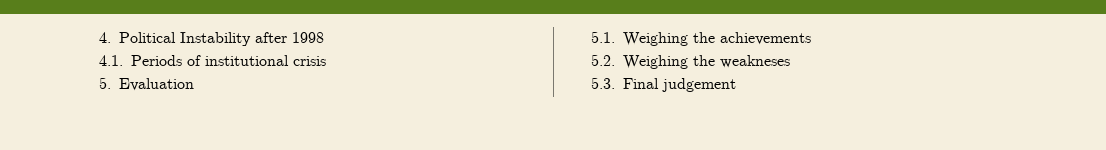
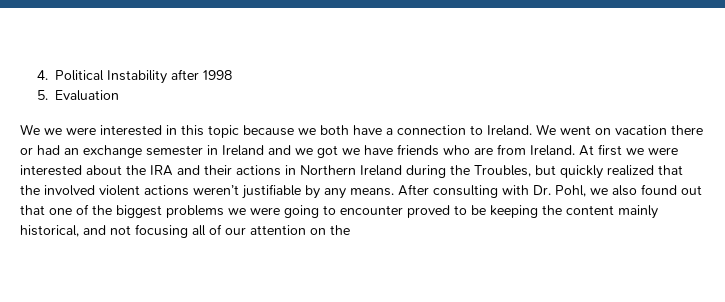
- 4.1. Periods of institutional crisis
  5. Evaluation
- 5.1. Weighing the achievements
- 5.2. Weighing the weakneses
- 5.3. Final judgement
+ We we were interested in this topic because we both have a connection to Ireland. We went on vacation there or had an exchange semester in Ireland and we got we have friends who are from Ireland. At first we were interested about the IRA and their actions in Northern Ireland during the Troubles, but quickly realized that the involved violent actions weren’t justifiable by any means. After consulting with Dr. Pohl, we also found out that one of the biggest problems we were going to encounter proved to be keeping the content mainly historical, and not focusing all of our attention on the

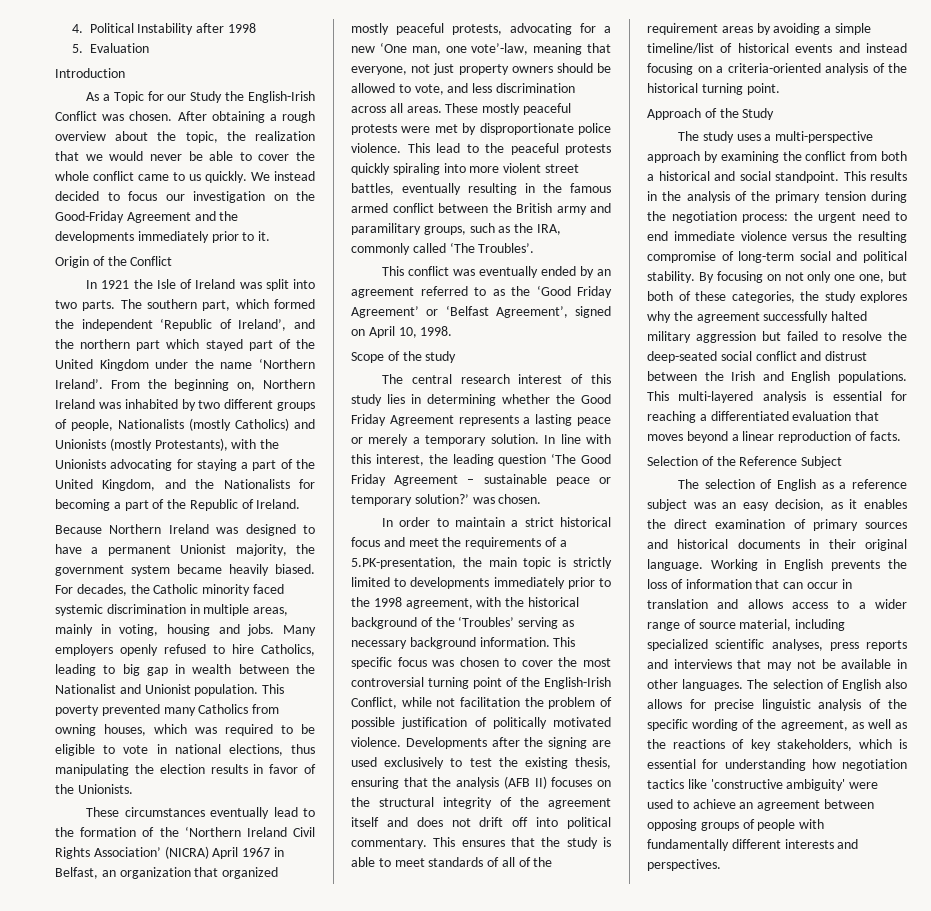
- We we were interested in this topic because we both have a connection to Ireland. We went on vacation there or had an exchange semester in Ireland and we got we have friends who are from Ireland. At first we were interested about the IRA and their actions in Northern Ireland during the Troubles, but quickly realized that the involved violent actions weren’t justifiable by any means. After consulting with Dr. Pohl, we also found out that one of the biggest problems we were going to encounter proved to be keeping the content mainly historical, and not focusing all of our attention on the
+ Introduction
+ As a Topic for our Study the English-Irish Conflict was chosen. After obtaining a rough overview about the topic, the realization that we would never be able to cover the whole conflict came to us quickly. We instead decided to focus our investigation on the Good-Friday Agreement and the developments immediately prior to it.
+ Origin of the Conflict
+ In 1921 the Isle of Ireland was split into two parts. The southern part, which formed the independent ‘Republic of Ireland’, and the northern part which stayed part of the United Kingdom under the name ‘Northern Ireland’. From the beginning on, Northern Ireland was inhabited by two different groups of people, Nationalists (mostly Catholics) and Unionists (mostly Protestants), with the Unionists advocating for staying a part of the United Kingdom, and the Nationalists for becoming a part of the Republic of Ireland.
+ Because Northern Ireland was designed to have a permanent Unionist majority, the government system became heavily biased. For decades, the Catholic minority faced systemic discrimination in multiple areas, mainly in voting, housing and jobs. Many employers openly refused to hire Catholics, leading to big gap in wealth between the Nationalist and Unionist population. This poverty prevented many Catholics from owning houses, which was required to be eligible to vote in national elections, thus manipulating the election results in favor of the Unionists.
+ These circumstances eventually lead to the formation of the ‘Northern Ireland Civil Rights Association’ (NICRA) April 1967 in Belfast, an organization that organized mostly peaceful protests, advocating for a new ‘One man, one vote’-law, meaning that everyone, not just property owners should be allowed to vote, and less discrimination across all areas. These mostly peaceful protests were met by disproportionate police violence. This lead to the peaceful protests quickly spiraling into more violent street battles, eventually resulting in the famous armed conflict between the British army and paramilitary groups, such as the IRA, commonly called ‘The Troubles’.
+ This conflict was eventually ended by an agreement referred to as the ‘Good Friday Agreement’ or ‘Belfast Agreement’, signed on April 10, 1998.
+ Scope of the study
+ The central research interest of this study lies in determining whether the Good Friday Agreement represents a lasting peace or merely a temporary solution. In line with this interest, the leading question ‘The Good Friday Agreement – sustainable peace or temporary solution?’ was chosen.
+ In order to maintain a strict historical focus and meet the requirements of a 5.PK-presentation, the main topic is strictly limited to developments immediately prior to the 1998 agreement, with the historical background of the ‘Troubles’ serving as necessary background information. This specific focus was chosen to cover the most controversial turning point of the English-Irish Conflict, while not facilitation the problem of possible justification of politically motivated violence. Developments after the signing are used exclusively to test the existing thesis, ensuring that the analysis (AFB II) focuses on the structural integrity of the agreement itself and does not drift off into political commentary. This ensures that the study is able to meet standards of all of the requirement areas by avoiding a simple timeline/list of historical events and instead focusing on a criteria-oriented analysis of the historical turning point.
+ Approach of the Study
+ The study uses a multi-perspective approach by examining the conflict from both a historical and social standpoint. This results in the analysis of the primary tension during the negotiation process: the urgent need to end immediate violence versus the resulting compromise of long-term social and political stability. By focusing on not only one one, but both of these categories, the study explores why the agreement successfully halted military aggression but failed to resolve the deep-seated social conflict and distrust between the Irish and English populations. This multi-layered analysis is essential for reaching a differentiated evaluation that moves beyond a linear reproduction of facts.
+ Selection of the Reference Subject
+ The selection of English as a reference subject was an easy decision, as it enables the direct examination of primary sources and historical documents in their original language. Working in English prevents the loss of information that can occur in translation and allows access to a wider range of source material, including specialized scientific analyses, press reports and interviews that may not be available in other languages. The selection of English also allows for precise linguistic analysis of the specific wording of the agreement, as well as the reactions of key stakeholders, which is essential for understanding how negotiation tactics like 'constructive ambiguity' were used to achieve an agreement between opposing groups of people with fundamentally different interests and perspectives.

